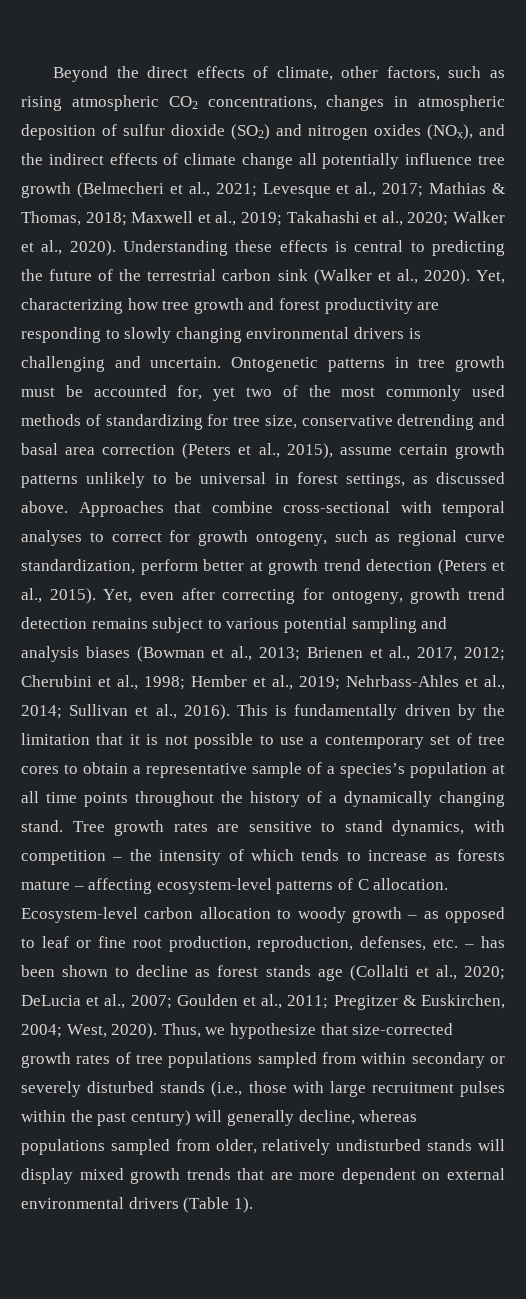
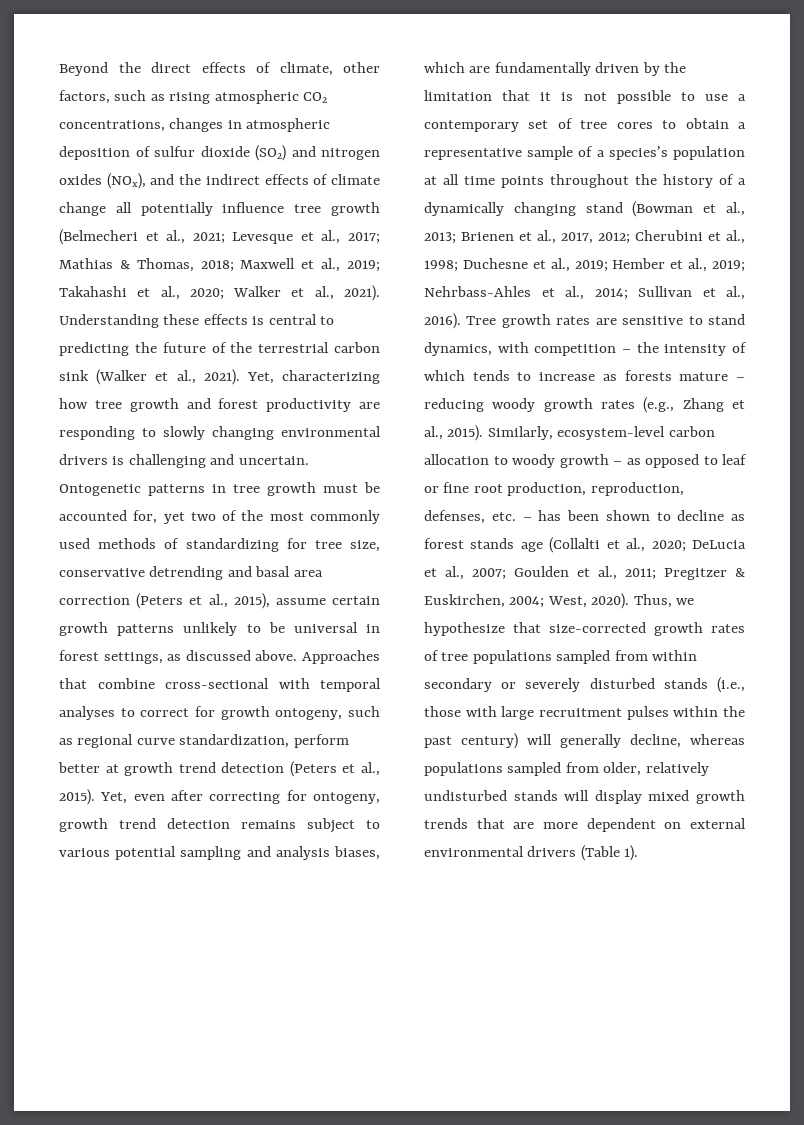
- Walker et al., 2020).
+ Walker et al., 2021).
- Understanding these effects is central to predicting the future of the terrestrial carbon sink (Walker et al., 2020).
+ Understanding these effects is central to predicting the future of the terrestrial carbon sink (Walker et al., 2021).
- Yet, even after correcting for ontogeny, growth trend detection remains subject to various potential sampling and analysis biases (Bowman et al., 2013; Brienen et al., 2017, 2012; Cherubini et al., 1998; Hember et al., 2019; Nehrbass-Ahles et al., 2014; Sullivan et al., 2016). This is fundamentally driven by the limitation that it is not possible to use a contemporary set of tree cores to obtain a representative sample of a species’s population at all time points throughout the history of a dynamically changing stand.
+ Yet, even after correcting for ontogeny, growth trend detection remains subject to various potential sampling and analysis biases, which are fundamentally driven by the limitation that it is not possible to use a contemporary set of tree cores to obtain a representative sample of a species’s population at all time points throughout the history of a dynamically changing stand (Bowman et al., 2013; Brienen et al., 2017, 2012; Cherubini et al., 1998; Duchesne et al., 2019; Hember et al., 2019; Nehrbass-Ahles et al., 2014; Sullivan et al., 2016).
- Tree growth rates are sensitive to stand dynamics, with competition – the intensity of which tends to increase as forests mature – affecting ecosystem-level patterns of C allocation. Ecosystem-level carbon allocation to woody growth – as opposed to leaf or fine root production, reproduction, defenses, etc. – has been shown to decline as forest stands age (Collalti et al., 2020;
+ Tree growth rates are sensitive to stand dynamics, with competition – the intensity of which tends to increase as forests mature – reducing woody growth rates (e.g., Zhang et al., 2015). Similarly, ecosystem-level carbon allocation to woody growth – as opposed to leaf or fine root production, reproduction, defenses, etc. – has been shown to decline as forest stands age (Collalti et al., 2020;

